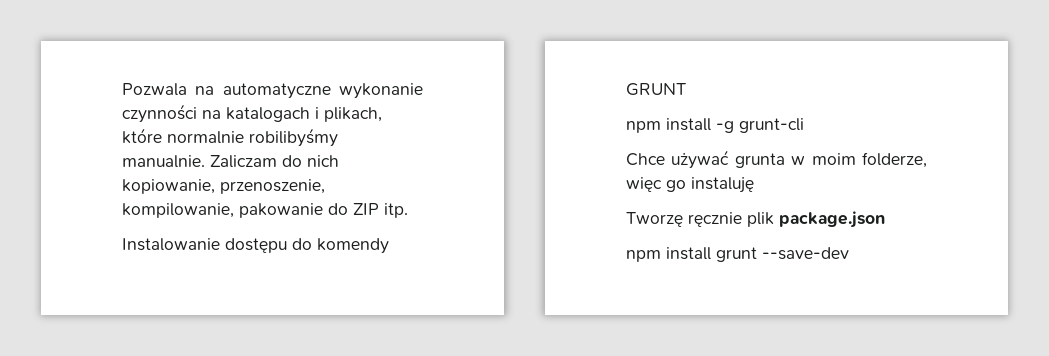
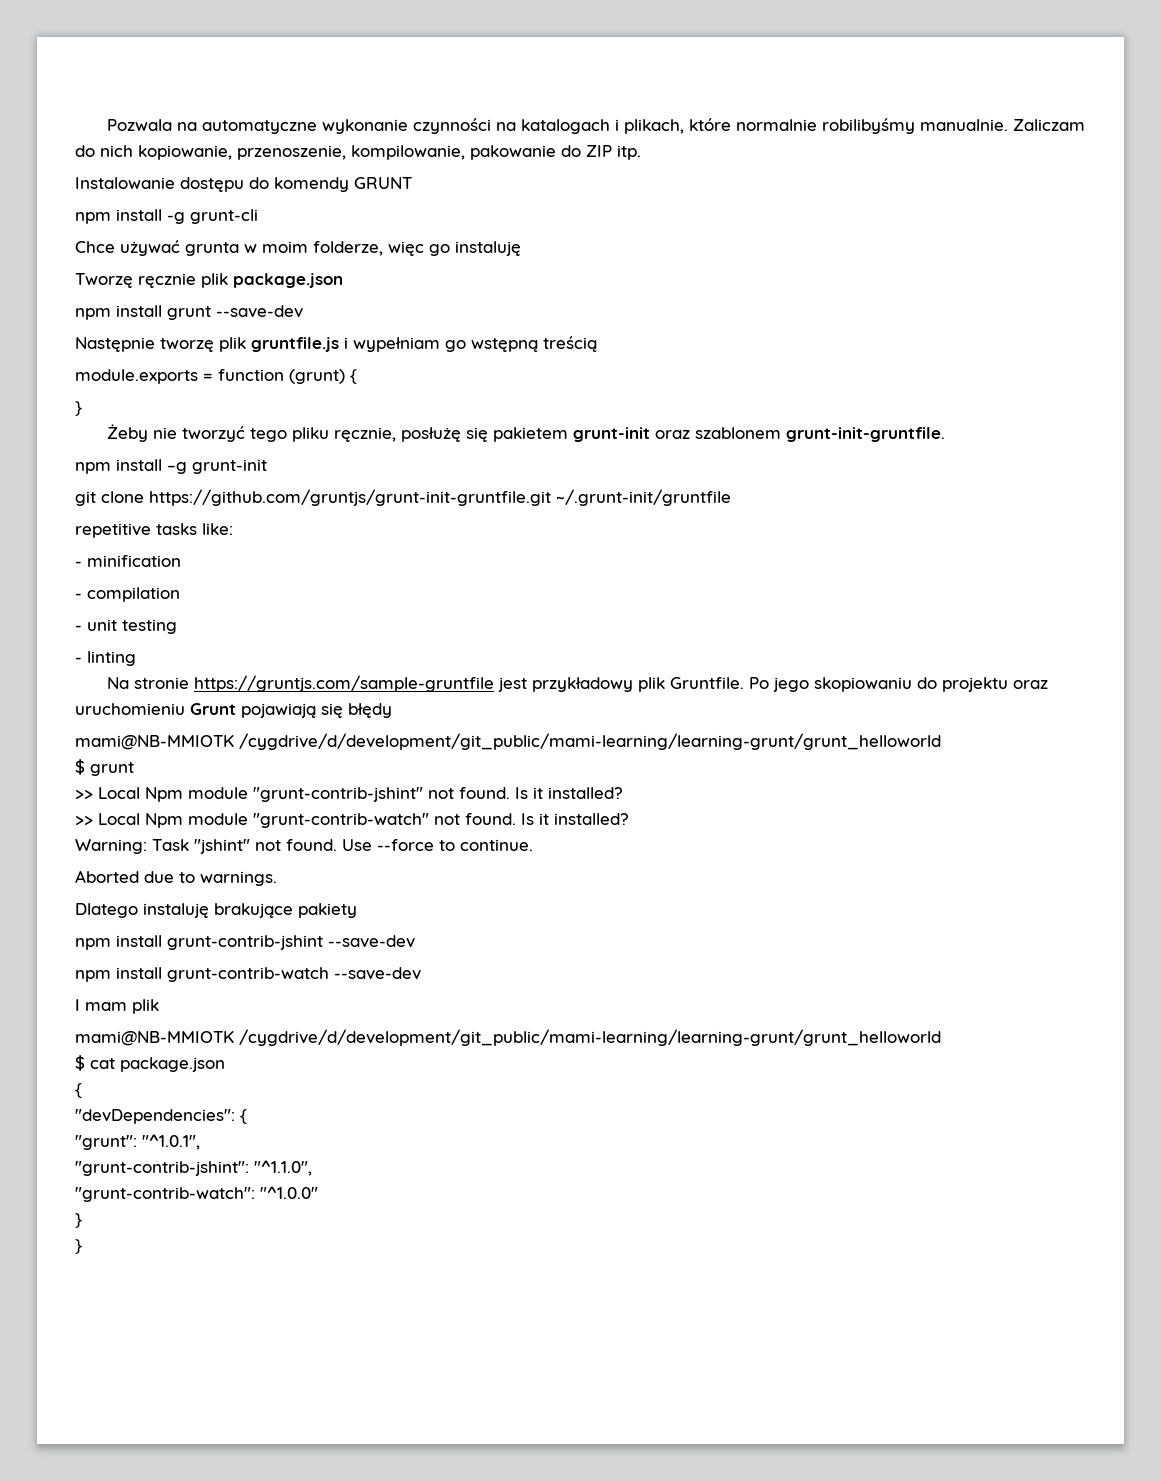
+ Następnie tworzę plik gruntfile.js i wypełniam go wstępną treścią
+ module.exports = function (grunt) {
+ }
+ Żeby nie tworzyć tego pliku ręcznie, posłużę się pakietem grunt-init oraz szablonem grunt-init-gruntfile.
+ npm install –g grunt-init
+ git clone https://github.com/gruntjs/grunt-init-gruntfile.git ~/.grunt-init/gruntfile
+ repetitive tasks like:
+ - minification
+ - compilation
+ - unit testing
+ - linting
+ Na stronie https://gruntjs.com/sample-gruntfile jest przykładowy plik Gruntfile. Po jego skopiowaniu do projektu oraz uruchomieniu Grunt pojawiają się błędy
+ mami@NB-MMIOTK /cygdrive/d/development/git_public/mami-learning/learning-grunt/grunt_helloworld
+ $ grunt
+ >> Local Npm module "grunt-contrib-jshint" not found. Is it installed?
+ >> Local Npm module "grunt-contrib-watch" not found. Is it installed?
+ Warning: Task "jshint" not found. Use --force to continue.
+ Aborted due to warnings.
+ Dlatego instaluję brakujące pakiety
+ npm install grunt-contrib-jshint --save-dev
+ npm install grunt-contrib-watch --save-dev
+ I mam plik
+ mami@NB-MMIOTK /cygdrive/d/development/git_public/mami-learning/learning-grunt/grunt_helloworld
+ $ cat package.json
+ {
+ "devDependencies": {
+ "grunt": "^1.0.1",
+ "grunt-contrib-jshint": "^1.1.0",
+ "grunt-contrib-watch": "^1.0.0"
+ }
+ }

